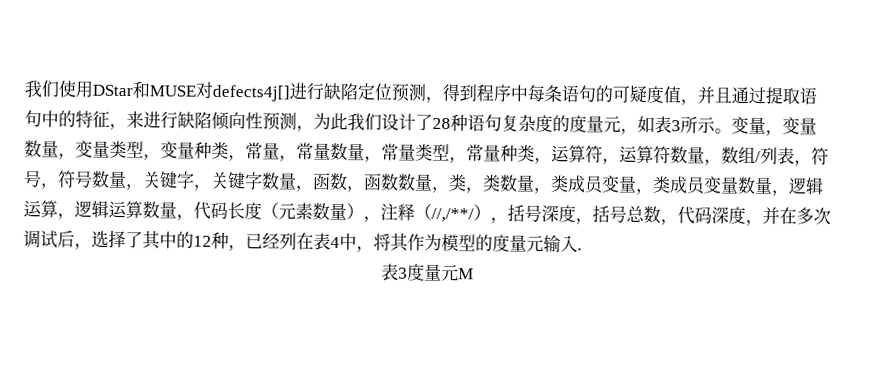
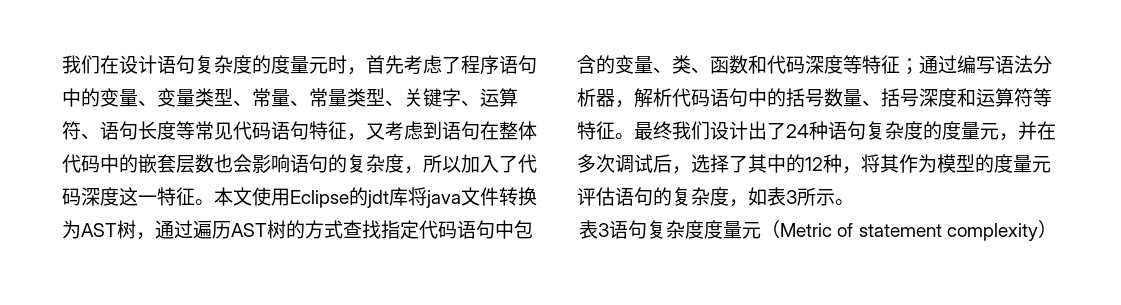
- 我们使用DStar和MUSE对defects4j[]进行缺陷定位预测，得到程序中每条语句的可疑度值，并且通过提取语句中的特征，来进行缺陷倾向性预测，为此我们设计了28种语句复杂度的度量元，如表3所示。变量，变量数量，变量类型，变量种类，常量，常量数量，常量类型，常量种类，运算符，运算符数量，数组/列表，符号，符号数量，关键字，关键字数量，函数，函数数量，类，类数量，类成员变量，类成员变量数量，逻辑运算，逻辑运算数量，代码长度（元素数量），注释（//,/**/），括号深度，括号总数，代码深度，并在多次调试后，选择了其中的12种，已经列在表4中，将其作为模型的度量元输入.
- 表3度量元M
+ 我们在设计语句复杂度的度量元时，首先考虑了程序语句中的变量、变量类型、常量、常量类型、关键字、运算符、语句长度等常见代码语句特征，又考虑到语句在整体代码中的嵌套层数也会影响语句的复杂度，所以加入了代码深度这一特征。本文使用Eclipse的jdt库将java文件转换为AST树，通过遍历AST树的方式查找指定代码语句中包含的变量、类、函数和代码深度等特征；通过编写语法分析器，解析代码语句中的括号数量、括号深度和运算符等特征。最终我们设计出了24种语句复杂度的度量元，并在多次调试后，选择了其中的12种，将其作为模型的度量元评估语句的复杂度，如表3所示。
+ 表3语句复杂度度量元（Metric of statement complexity）

